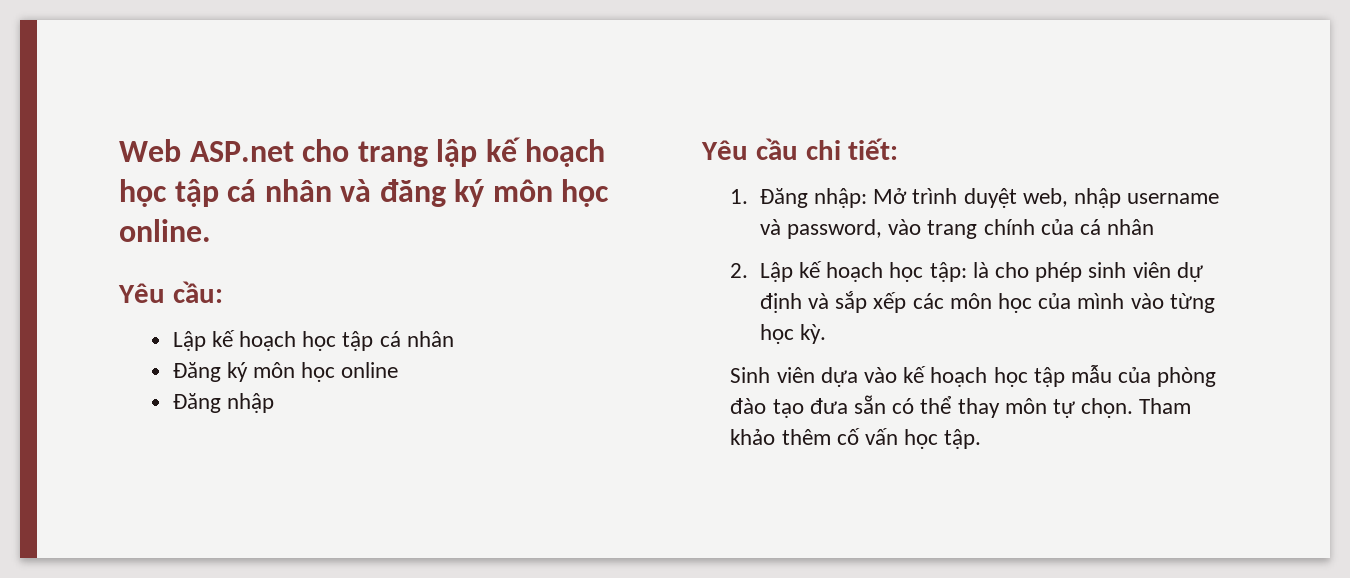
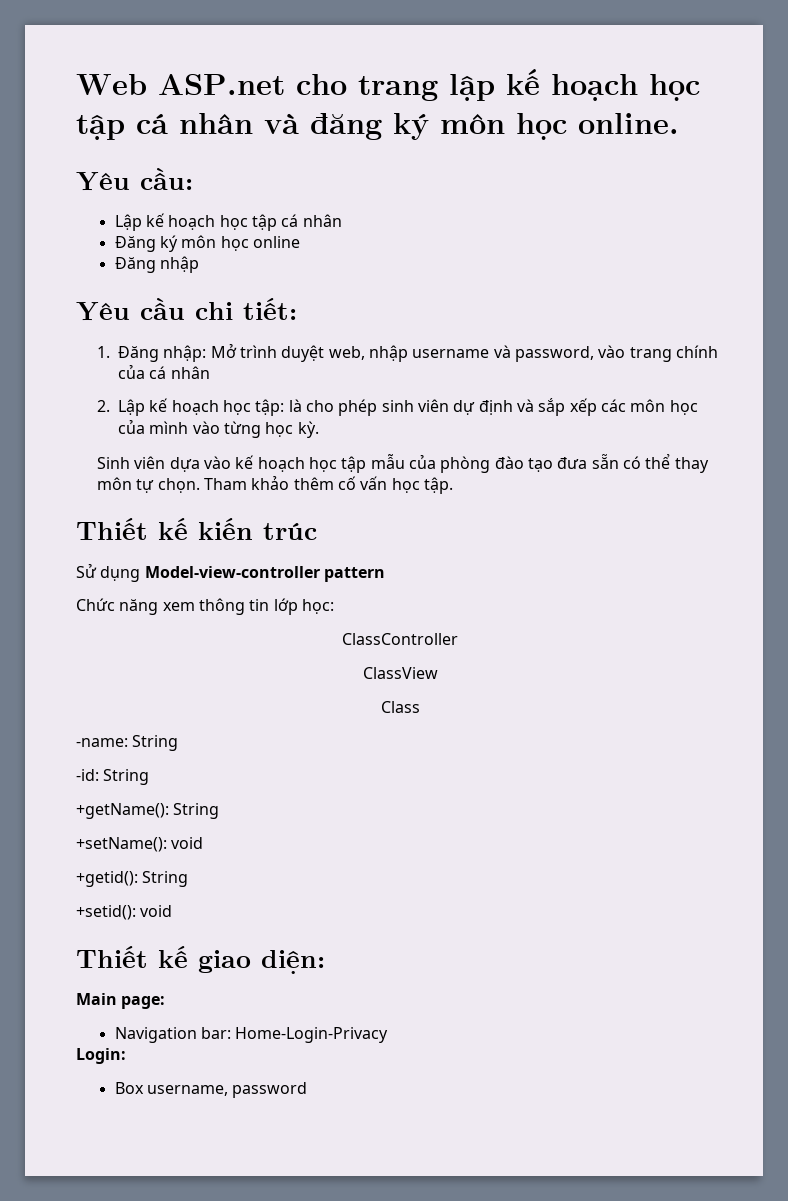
+ Thiết kế kiến trúc
+ Sử dụng Model-view-controller pattern
+ Chức năng xem thông tin lớp học:
+ ClassController
+ ClassView
+ Class
+ -name: String
+ -id: String
+ +getName(): String
+ +setName(): void
+ +getid(): String
+ +setid(): void
+ Thiết kế giao diện:
+ Main page:
+ Navigation bar: Home-Login-Privacy
+ Login:
+ Box username, password

